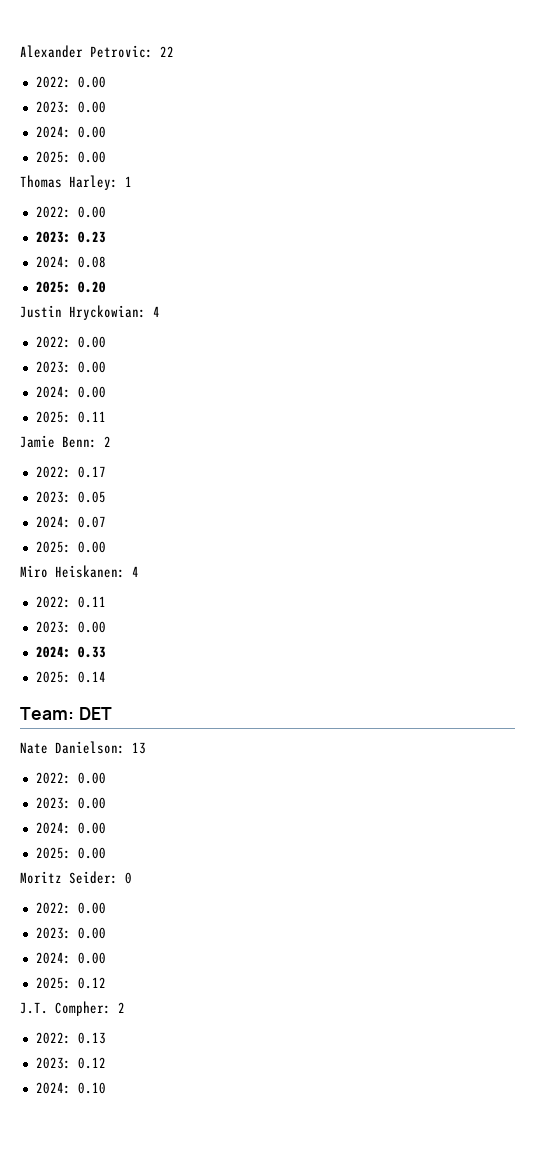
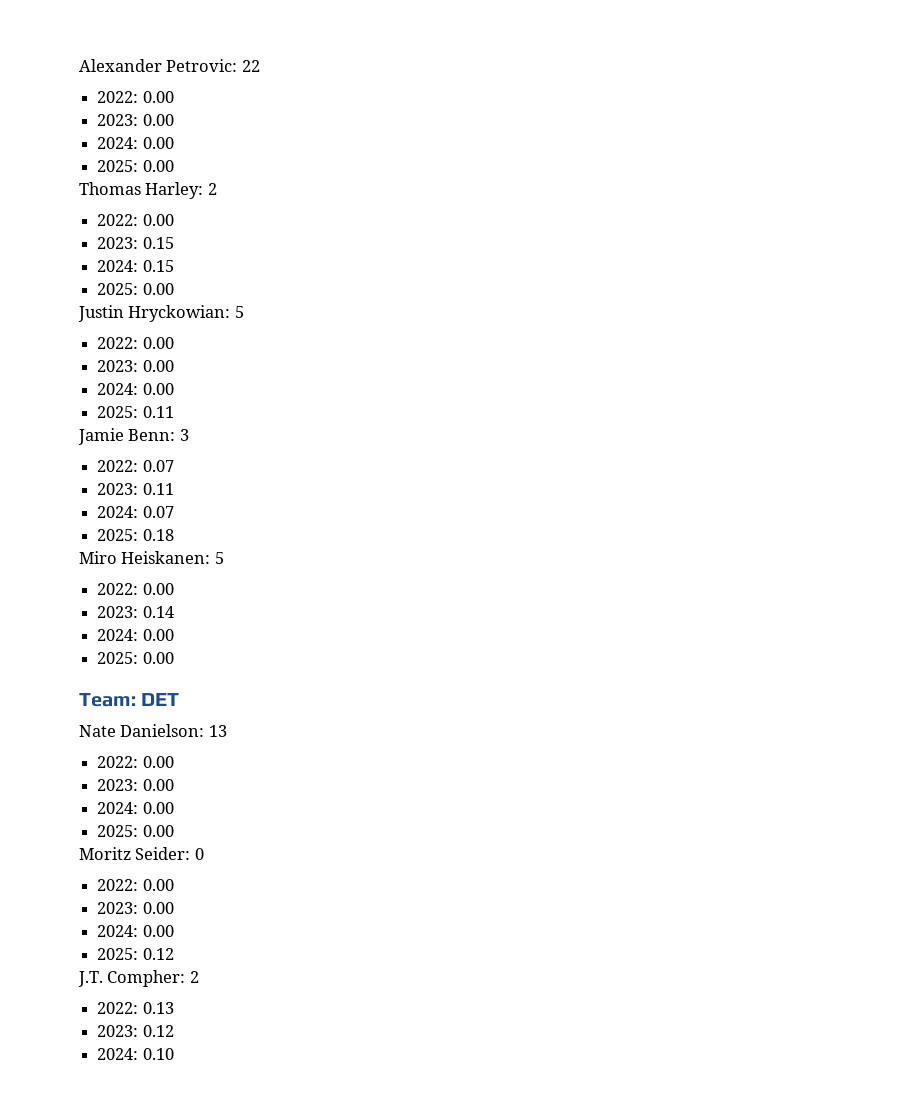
- Thomas Harley: 1
+ Thomas Harley: 2
  2022: 0.00
- 2023: 0.23
- 2024: 0.08
- 2025: 0.20
+ 2023: 0.15
+ 2024: 0.15
+ 2025: 0.00
- Justin Hryckowian: 4
+ Justin Hryckowian: 5
- Jamie Benn: 2
- 2022: 0.17
- 2023: 0.05
+ Jamie Benn: 3
+ 2022: 0.07
+ 2023: 0.11
  2024: 0.07
- 2025: 0.00
+ 2025: 0.18
- Miro Heiskanen: 4
- 2022: 0.11
- 2023: 0.00
- 2024: 0.33
- 2025: 0.14
+ Miro Heiskanen: 5
+ 2022: 0.00
+ 2023: 0.14
+ 2024: 0.00
+ 2025: 0.00

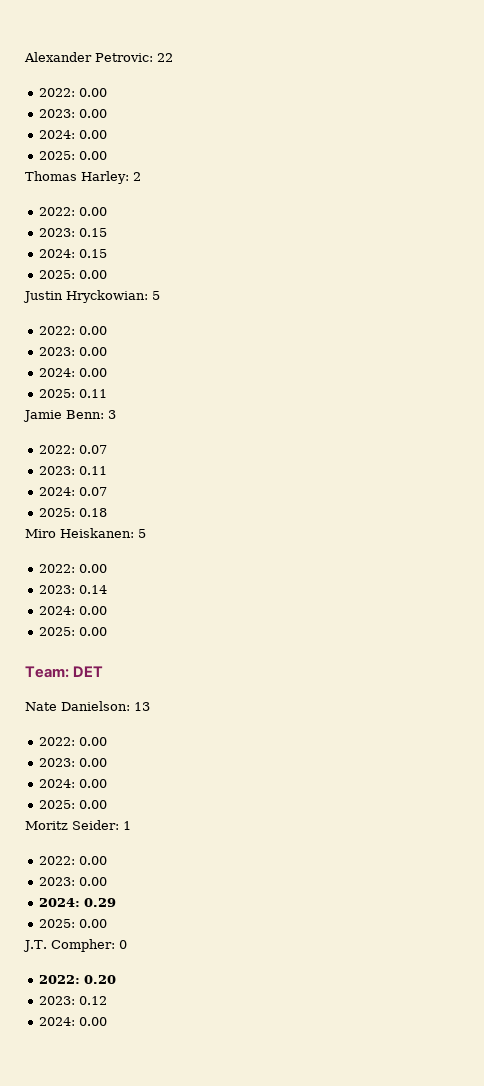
- Moritz Seider: 0
+ Moritz Seider: 1
  2022: 0.00
  2023: 0.00
- 2024: 0.00
- 2025: 0.12
+ 2024: 0.29
+ 2025: 0.00
- J.T. Compher: 2
- 2022: 0.13
+ J.T. Compher: 0
+ 2022: 0.20
  2023: 0.12
- 2024: 0.10
+ 2024: 0.00

